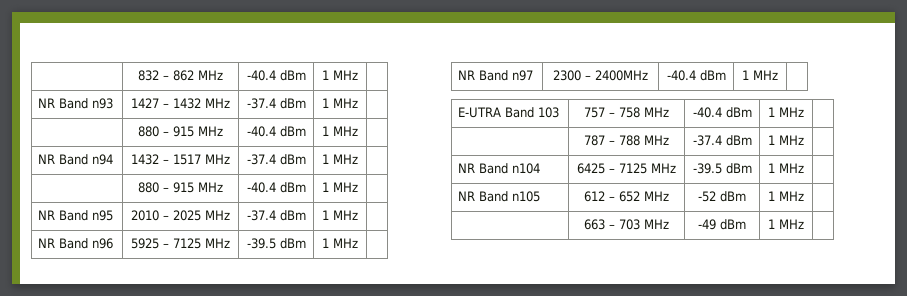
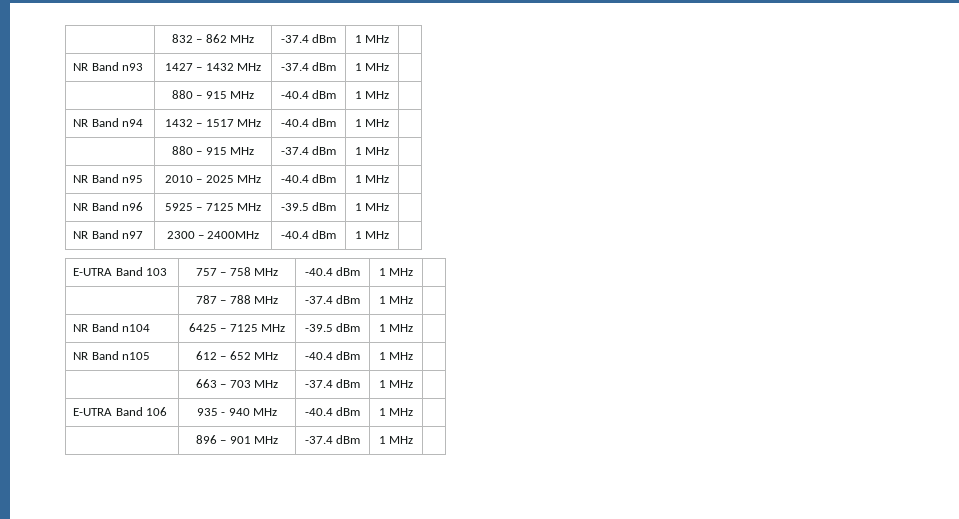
- | 832 – 862 MHz | -40.4 dBm | 1 MHz |
+ | 832 – 862 MHz | -37.4 dBm | 1 MHz |
- NR Band n94 | 1432 – 1517 MHz | -37.4 dBm | 1 MHz |
- | 880 – 915 MHz | -40.4 dBm | 1 MHz |
+ NR Band n94 | 1432 – 1517 MHz | -40.4 dBm | 1 MHz |
+ | 880 – 915 MHz | -37.4 dBm | 1 MHz |
- NR Band n95 | 2010 – 2025 MHz | -37.4 dBm | 1 MHz |
+ NR Band n95 | 2010 – 2025 MHz | -40.4 dBm | 1 MHz |
- NR Band n105 | 612 – 652 MHz | -52 dBm | 1 MHz |
+ NR Band n105 | 612 – 652 MHz | -40.4 dBm | 1 MHz |
- | 663 – 703 MHz | -49 dBm | 1 MHz |
+ | 663 – 703 MHz | -37.4 dBm | 1 MHz |
+ E-UTRA Band 106 | 935 - 940 MHz | -40.4 dBm | 1 MHz |
+ | 896 – 901 MHz | -37.4 dBm | 1 MHz |

